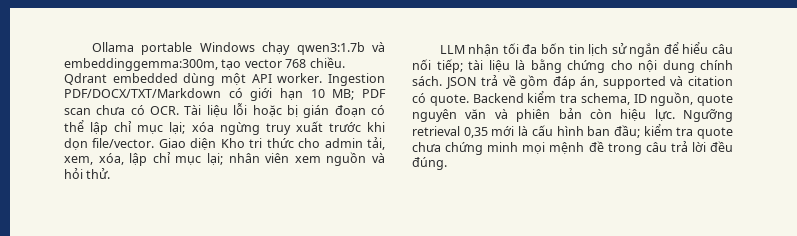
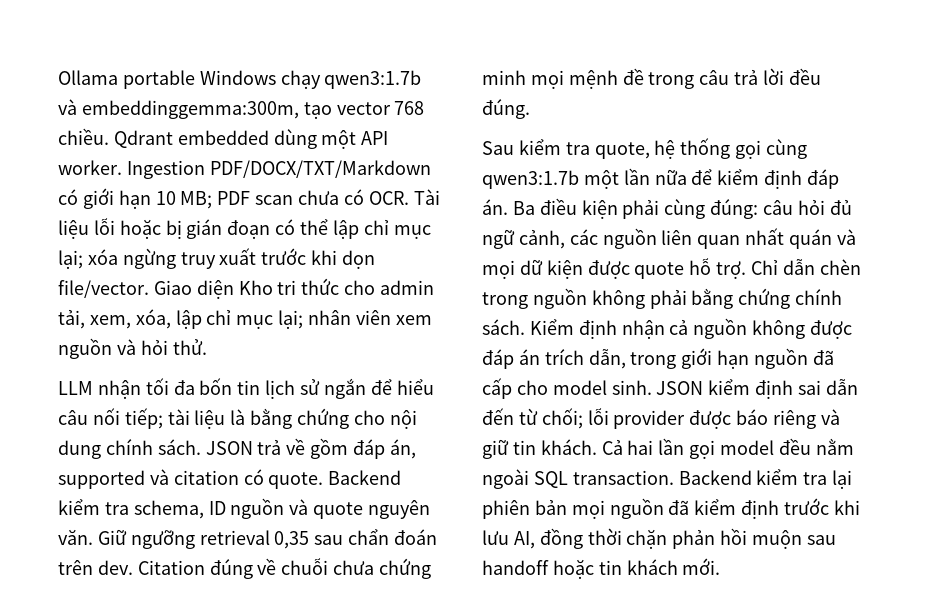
- Backend kiểm tra schema, ID nguồn, quote nguyên văn và phiên bản còn hiệu lực. Ngưỡng retrieval 0,35 mới là cấu hình ban đầu; kiểm tra quote chưa chứng minh mọi mệnh đề trong câu trả lời đều đúng.
+ Backend kiểm tra schema, ID nguồn và quote nguyên văn. Giữ ngưỡng retrieval 0,35 sau chẩn đoán trên dev. Citation đúng về chuỗi chưa chứng minh mọi mệnh đề trong câu trả lời đều đúng.
+ Sau kiểm tra quote, hệ thống gọi cùng qwen3:1.7b một lần nữa để kiểm định đáp án. Ba điều kiện phải cùng đúng: câu hỏi đủ ngữ cảnh, các nguồn liên quan nhất quán và mọi dữ kiện được quote hỗ trợ. Chỉ dẫn chèn trong nguồn không phải bằng chứng chính sách. Kiểm định nhận cả nguồn không được đáp án trích dẫn, trong giới hạn nguồn đã cấp cho model sinh. JSON kiểm định sai dẫn đến từ chối; lỗi provider được báo riêng và giữ tin khách. Cả hai lần gọi model đều nằm ngoài SQL transaction. Backend kiểm tra lại phiên bản mọi nguồn đã kiểm định trước khi lưu AI, đồng thời chặn phản hồi muộn sau handoff hoặc tin khách mới.

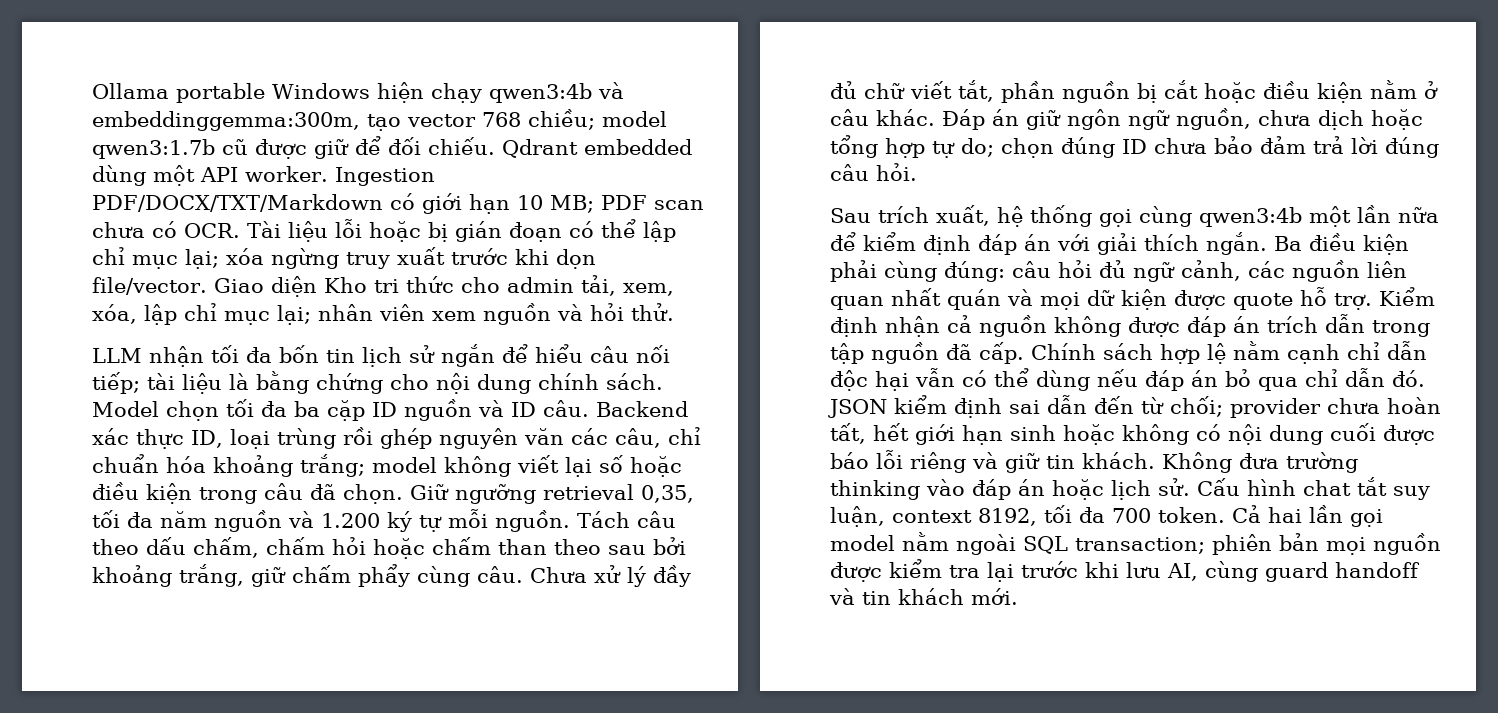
- Ollama portable Windows chạy qwen3:1.7b và embeddinggemma:300m, tạo vector 768 chiều.
+ Ollama portable Windows hiện chạy qwen3:4b và embeddinggemma:300m, tạo vector 768 chiều; model qwen3:1.7b cũ được giữ để đối chiếu.
- JSON trả về gồm đáp án, supported và citation có quote. Backend kiểm tra schema, ID nguồn và quote nguyên văn. Giữ ngưỡng retrieval 0,35 sau chẩn đoán trên dev. Citation đúng về chuỗi chưa chứng minh mọi mệnh đề trong câu trả lời đều đúng.
- Sau kiểm tra quote, hệ thống gọi cùng qwen3:1.7b một lần nữa để kiểm định đáp án.
+ Model chọn tối đa ba cặp ID nguồn và ID câu. Backend xác thực ID, loại trùng rồi ghép nguyên văn các câu, chỉ chuẩn hóa khoảng trắng; model không viết lại số hoặc điều kiện trong câu đã chọn. Giữ ngưỡng retrieval 0,35, tối đa năm nguồn và 1.200 ký tự mỗi nguồn. Tách câu theo dấu chấm, chấm hỏi hoặc chấm than theo sau bởi khoảng trắng, giữ chấm phẩy cùng câu. Chưa xử lý đầy đủ chữ viết tắt, phần nguồn bị cắt hoặc điều kiện nằm ở câu khác. Đáp án giữ ngôn ngữ nguồn, chưa dịch hoặc tổng hợp tự do; chọn đúng ID chưa bảo đảm trả lời đúng câu hỏi.
+ Sau trích xuất, hệ thống gọi cùng qwen3:4b một lần nữa để kiểm định đáp án với giải thích ngắn.
- Chỉ dẫn chèn trong nguồn không phải bằng chứng chính sách.
- Kiểm định nhận cả nguồn không được đáp án trích dẫn, trong giới hạn nguồn đã cấp cho model sinh.
+ Kiểm định nhận cả nguồn không được đáp án trích dẫn trong tập nguồn đã cấp. Chính sách hợp lệ nằm cạnh chỉ dẫn độc hại vẫn có thể dùng nếu đáp án bỏ qua chỉ dẫn đó.
- JSON kiểm định sai dẫn đến từ chối; lỗi provider được báo riêng và giữ tin khách.
+ JSON kiểm định sai dẫn đến từ chối; provider chưa hoàn tất, hết giới hạn sinh hoặc không có nội dung cuối được báo lỗi riêng và giữ tin khách.
+ Không đưa trường thinking vào đáp án hoặc lịch sử. Cấu hình chat tắt suy luận, context 8192, tối đa 700 token.
- Cả hai lần gọi model đều nằm ngoài SQL transaction. Backend kiểm tra lại phiên bản mọi nguồn đã kiểm định trước khi lưu AI, đồng thời chặn phản hồi muộn sau handoff hoặc tin khách mới.
+ Cả hai lần gọi model nằm ngoài SQL transaction; phiên bản mọi nguồn được kiểm tra lại trước khi lưu AI, cùng guard handoff và tin khách mới.

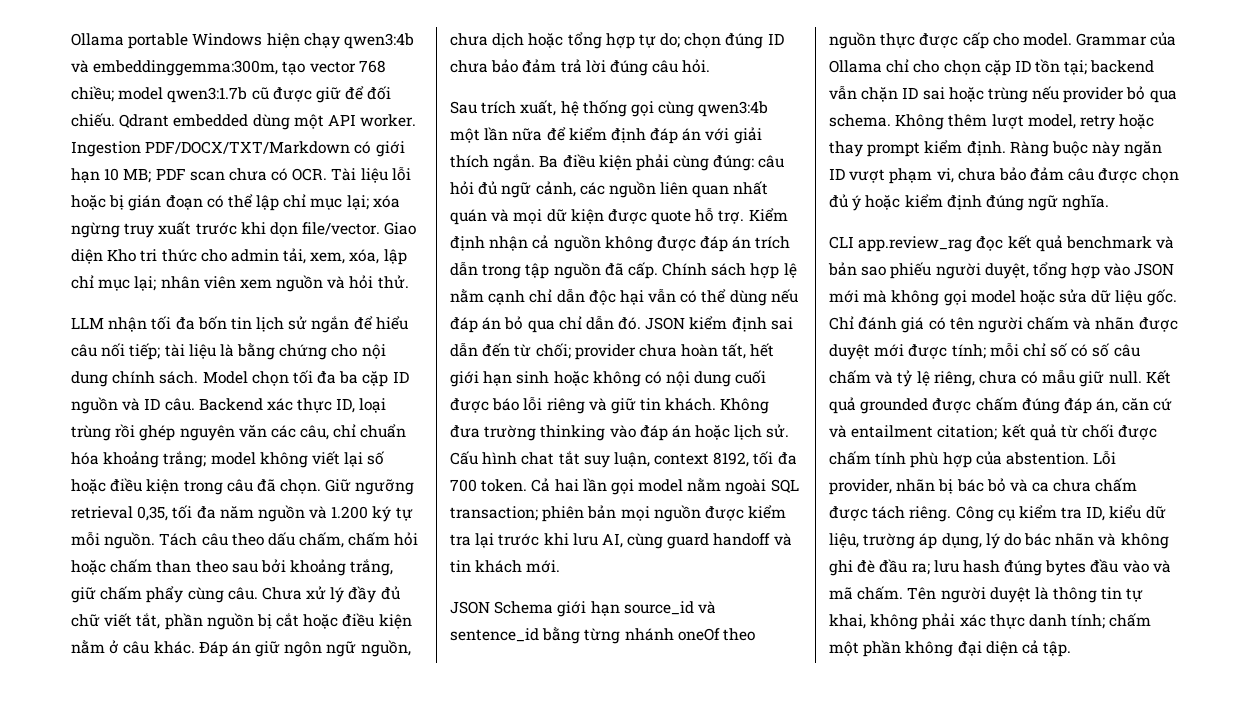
+ JSON Schema giới hạn source_id và sentence_id bằng từng nhánh oneOf theo nguồn thực được cấp cho model. Grammar của Ollama chỉ cho chọn cặp ID tồn tại; backend vẫn chặn ID sai hoặc trùng nếu provider bỏ qua schema. Không thêm lượt model, retry hoặc thay prompt kiểm định. Ràng buộc này ngăn ID vượt phạm vi, chưa bảo đảm câu được chọn đủ ý hoặc kiểm định đúng ngữ nghĩa.
+ CLI app.review_rag đọc kết quả benchmark và bản sao phiếu người duyệt, tổng hợp vào JSON mới mà không gọi model hoặc sửa dữ liệu gốc. Chỉ đánh giá có tên người chấm và nhãn được duyệt mới được tính; mỗi chỉ số có số câu chấm và tỷ lệ riêng, chưa có mẫu giữ null. Kết quả grounded được chấm đúng đáp án, căn cứ và entailment citation; kết quả từ chối được chấm tính phù hợp của abstention. Lỗi provider, nhãn bị bác bỏ và ca chưa chấm được tách riêng. Công cụ kiểm tra ID, kiểu dữ liệu, trường áp dụng, lý do bác nhãn và không ghi đè đầu ra; lưu hash đúng bytes đầu vào và mã chấm. Tên người duyệt là thông tin tự khai, không phải xác thực danh tính; chấm một phần không đại diện cả tập.

